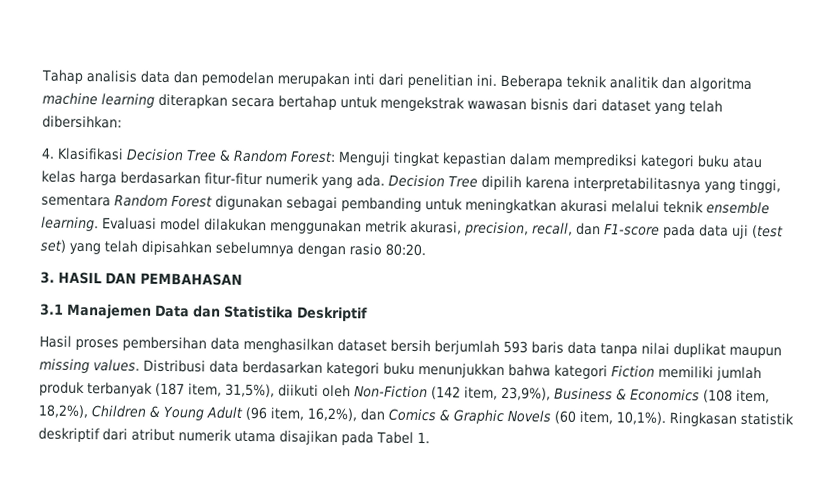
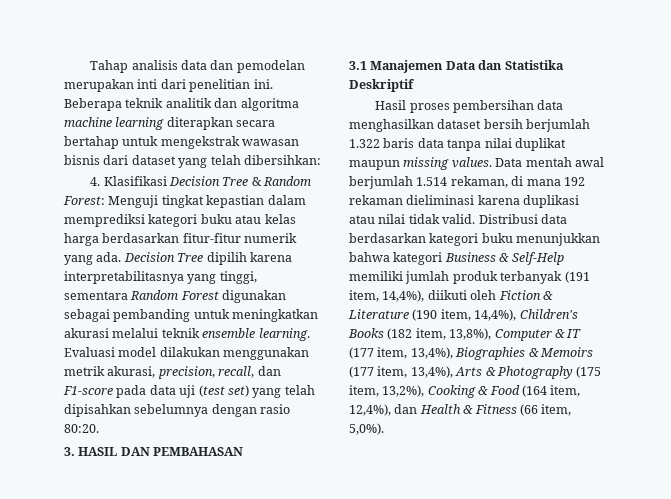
- Hasil proses pembersihan data menghasilkan dataset bersih berjumlah 593 baris data tanpa nilai duplikat maupun missing values.
+ Hasil proses pembersihan data menghasilkan dataset bersih berjumlah 1.322 baris data tanpa nilai duplikat maupun missing values.
+ Data mentah awal berjumlah 1.514 rekaman, di mana 192 rekaman dieliminasi karena duplikasi atau nilai tidak valid.
- Distribusi data berdasarkan kategori buku menunjukkan bahwa kategori Fiction memiliki jumlah produk terbanyak (187 item, 31,5%), diikuti oleh Non-Fiction (142 item, 23,9%), Business & Economics (108 item, 18,2%), Children & Young Adult (96 item, 16,2%), dan Comics & Graphic Novels (60 item, 10,1%). Ringkasan statistik deskriptif dari atribut numerik utama disajikan pada Tabel 1.
+ Distribusi data berdasarkan kategori buku menunjukkan bahwa kategori Business & Self-Help memiliki jumlah produk terbanyak (191 item, 14,4%), diikuti oleh Fiction & Literature (190 item, 14,4%), Children's Books (182 item, 13,8%), Computer & IT (177 item, 13,4%), Biographies & Memoirs (177 item, 13,4%), Arts & Photography (175 item, 13,2%), Cooking & Food (164 item, 12,4%), dan Health & Fitness (66 item, 5,0%).

